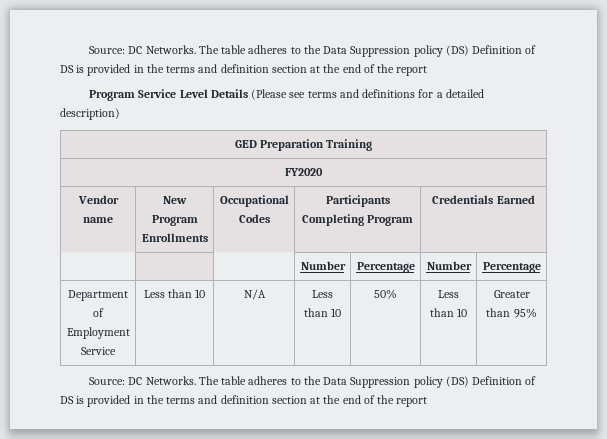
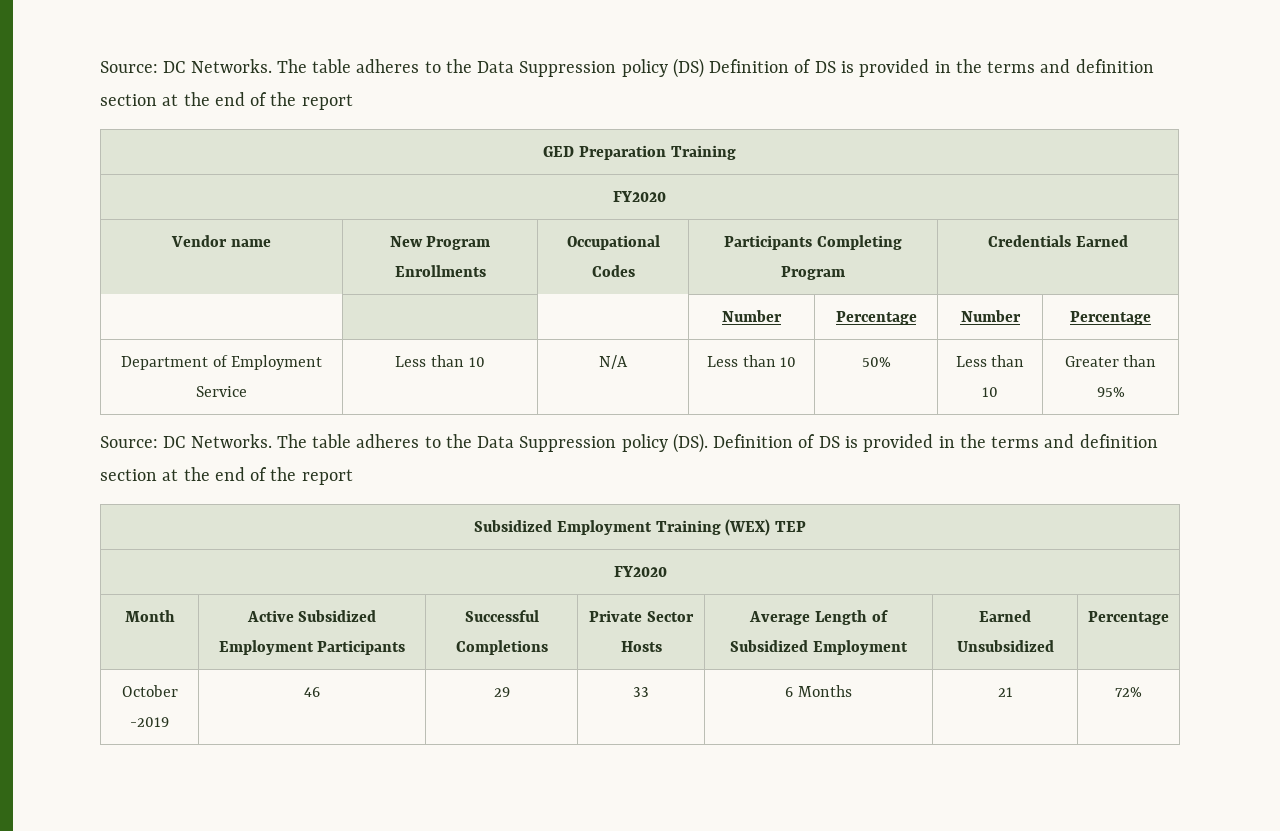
- Program Service Level Details (Please see terms and definitions for a detailed description)
  Department of Employment Service | Less than 10 | N/A | Less than 10 | 50% | Less than 10 | Greater than 95%
- Source: DC Networks. The table adheres to the Data Suppression policy (DS) Definition of DS is provided in the terms and definition section at the end of the report
+ Source: DC Networks. The table adheres to the Data Suppression policy (DS). Definition of DS is provided in the terms and definition section at the end of the report
+ Subsidized Employment Training (WEX) TEP
+ FY2020
+ Month | Active Subsidized Employment Participants | Successful Completions | Private Sector Hosts | Average Length of Subsidized Employment | Earned Unsubsidized | Percentage
+ October -2019 | 46 | 29 | 33 | 6 Months | 21 | 72%

